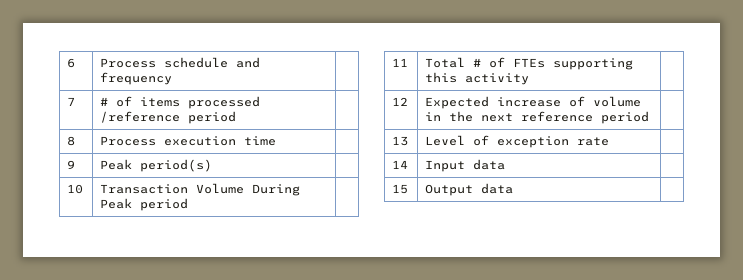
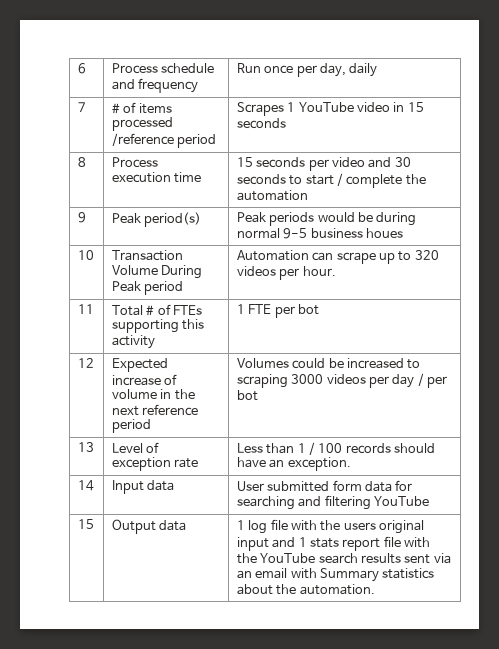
- 6 | Process schedule and frequency |
+ 6 | Process schedule and frequency | Run once per day, daily
- 7 | # of items processed /reference period |
- 8 | Process execution time |
- 9 | Peak period(s) |
+ 7 | # of items processed /reference period | Scrapes 1 YouTube video in 15 seconds
+ 8 | Process execution time | 15 seconds per video and 30 seconds to start / complete the automation
+ 9 | Peak period(s) | Peak periods would be during normal 9-5 business houes
- 10 | Transaction Volume During Peak period |
+ 10 | Transaction Volume During Peak period | Automation can scrape up to 320 videos per hour.
- 11 | Total # of FTEs supporting this activity |
+ 11 | Total # of FTEs supporting this activity | 1 FTE per bot
- 12 | Expected increase of volume in the next reference period |
+ 12 | Expected increase of volume in the next reference period | Volumes could be increased to scraping 3000 videos per day / per bot
- 13 | Level of exception rate |
- 14 | Input data |
- 15 | Output data |
+ 13 | Level of exception rate | Less than 1 / 100 records should have an exception.
+ 14 | Input data | User submitted form data for searching and filtering YouTube
+ 15 | Output data | 1 log file with the users original input and 1 stats report file with the YouTube search results sent via an email with Summary statistics about the automation.

